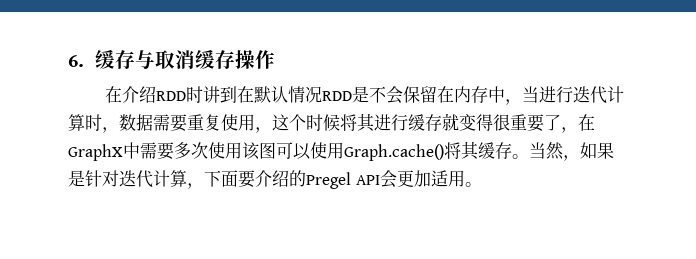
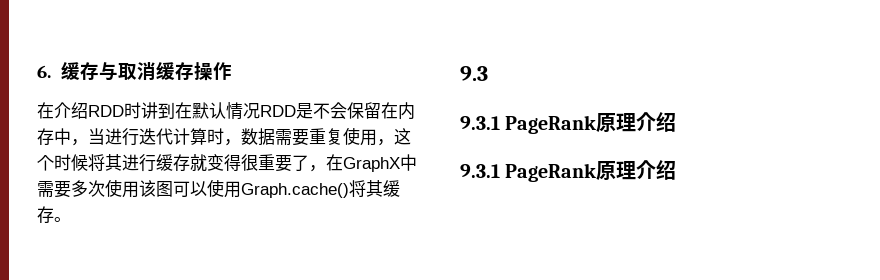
- 在介绍RDD时讲到在默认情况RDD是不会保留在内存中，当进行迭代计算时，数据需要重复使用，这个时候将其进行缓存就变得很重要了，在GraphX中需要多次使用该图可以使用Graph.cache()将其缓存。当然，如果是针对迭代计算，下面要介绍的Pregel API会更加适用。
+ 在介绍RDD时讲到在默认情况RDD是不会保留在内存中，当进行迭代计算时，数据需要重复使用，这个时候将其进行缓存就变得很重要了，在GraphX中需要多次使用该图可以使用Graph.cache()将其缓存。
+ 9.3
+ 9.3.1 PageRank原理介绍
+ 9.3.1 PageRank原理介绍

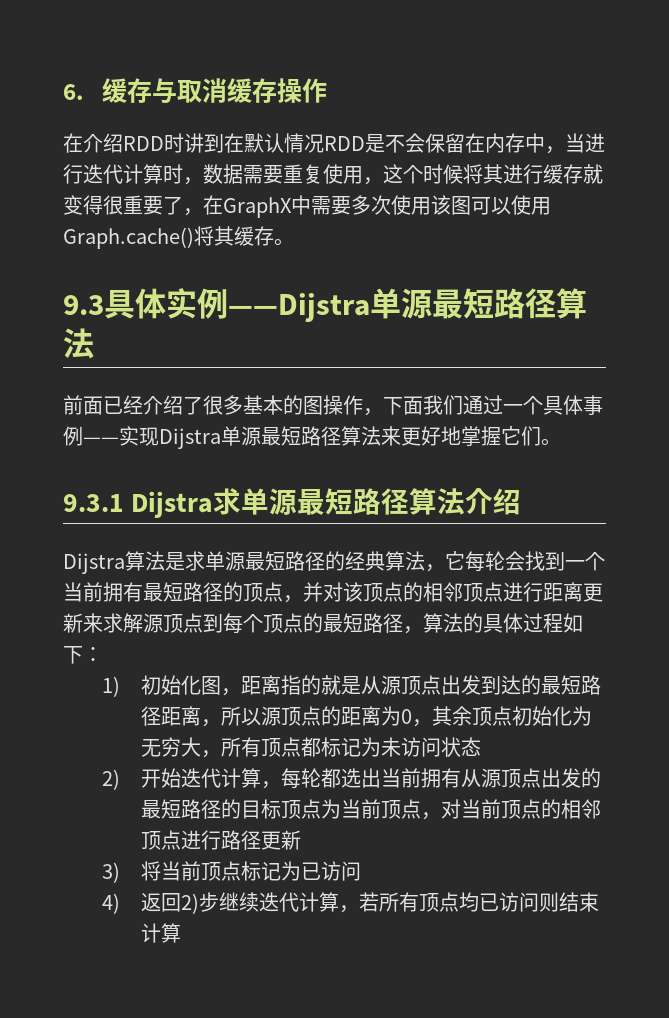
- 9.3
- 9.3.1 PageRank原理介绍
- 9.3.1 PageRank原理介绍
+ 9.3具体实例——Dijstra单源最短路径算法
+ 前面已经介绍了很多基本的图操作，下面我们通过一个具体事例——实现Dijstra单源最短路径算法来更好地掌握它们。
+ 9.3.1 Dijstra求单源最短路径算法介绍
+ Dijstra算法是求单源最短路径的经典算法，它每轮会找到一个当前拥有最短路径的顶点，并对该顶点的相邻顶点进行距离更新来求解源顶点到每个顶点的最短路径，算法的具体过程如下：
+ 1)初始化图，距离指的就是从源顶点出发到达的最短路径距离，所以源顶点的距离为0，其余顶点初始化为无穷大，所有顶点都标记为未访问状态
+ 2)开始迭代计算，每轮都选出当前拥有从源顶点出发的最短路径的目标顶点为当前顶点，对当前顶点的相邻顶点进行路径更新
+ 3)将当前顶点标记为已访问
+ 4)返回2)步继续迭代计算，若所有顶点均已访问则结束计算

